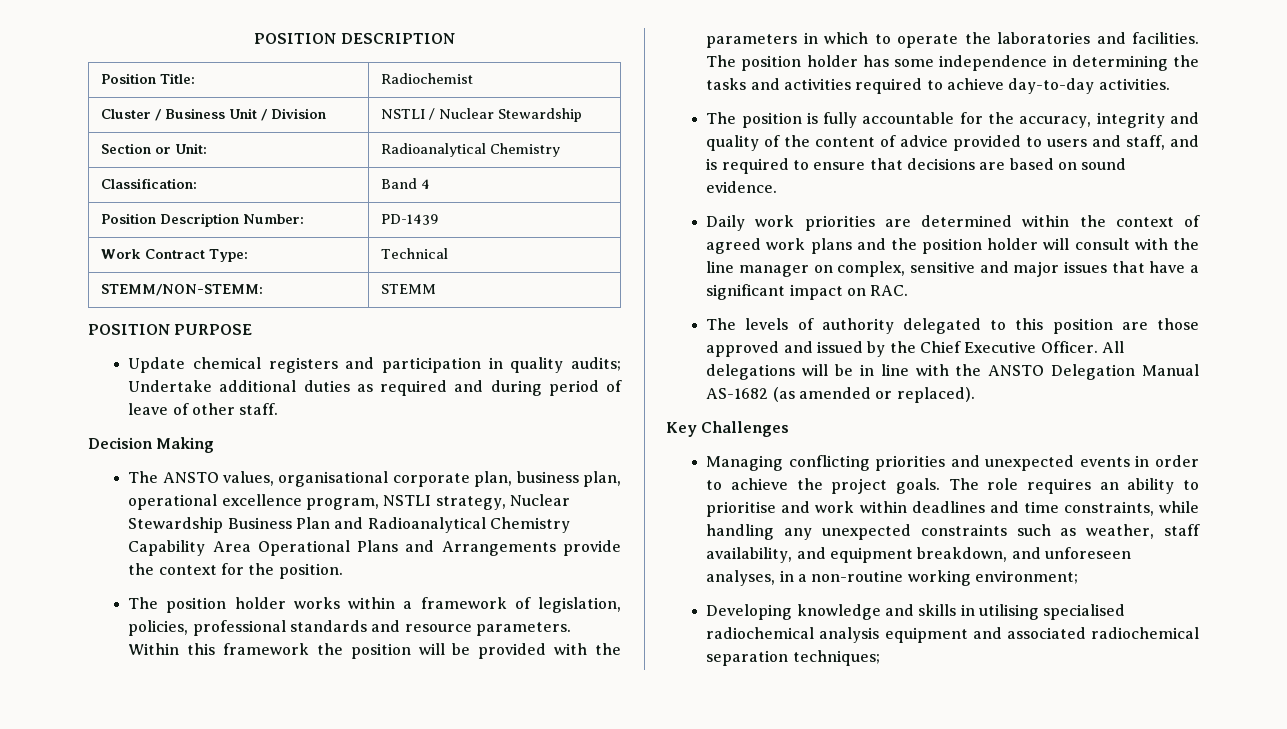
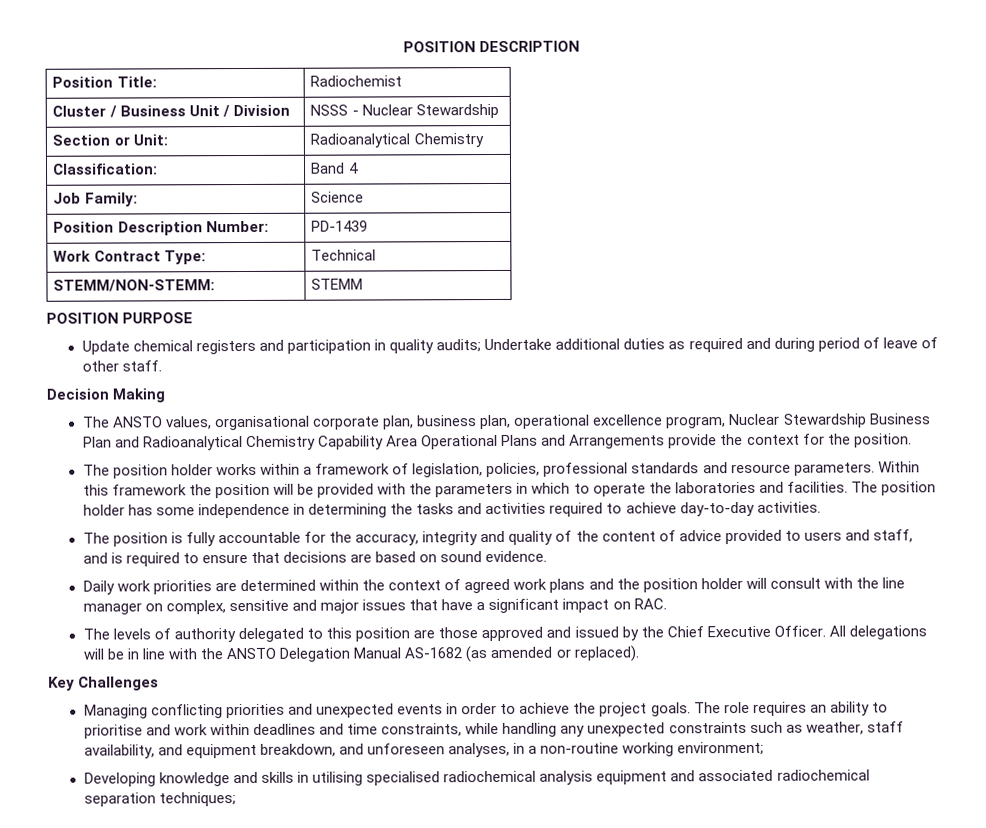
- Cluster / Business Unit / Division | NSTLI / Nuclear Stewardship
+ Cluster / Business Unit / Division | NSSS - Nuclear Stewardship
+ Job Family: | Science
- The ANSTO values, organisational corporate plan, business plan, operational excellence program, NSTLI strategy, Nuclear Stewardship Business Plan and Radioanalytical Chemistry Capability Area Operational Plans and Arrangements provide the context for the position.
+ The ANSTO values, organisational corporate plan, business plan, operational excellence program, Nuclear Stewardship Business Plan and Radioanalytical Chemistry Capability Area Operational Plans and Arrangements provide the context for the position.

